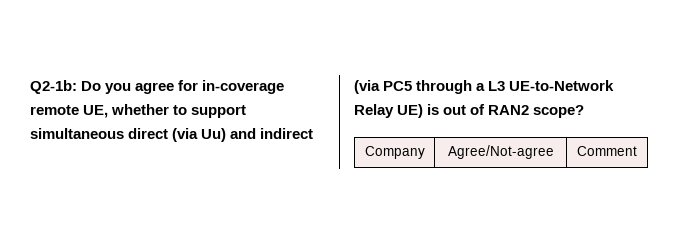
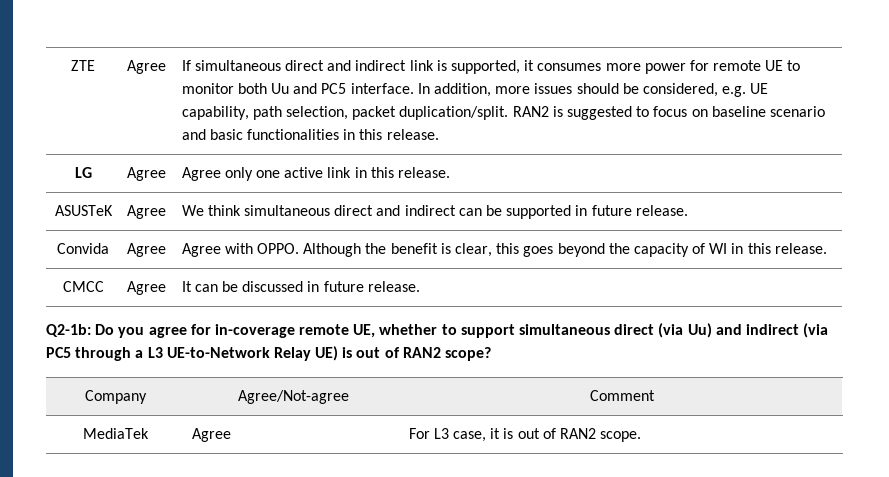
+ ZTE | Agree | If simultaneous direct and indirect link is supported, it consumes more power for remote UE to monitor both Uu and PC5 interface. In addition, more issues should be considered, e.g. UE capability, path selection, packet duplication/split. RAN2 is suggested to focus on baseline scenario and basic functionalities in this release.
+ LG | Agree | Agree only one active link in this release.
+ ASUSTeK | Agree | We think simultaneous direct and indirect can be supported in future release.
+ Convida | Agree | Agree with OPPO. Although the benefit is clear, this goes beyond the capacity of WI in this release.
+ CMCC | Agree | It can be discussed in future release.
+ MediaTek | Agree | For L3 case, it is out of RAN2 scope.

